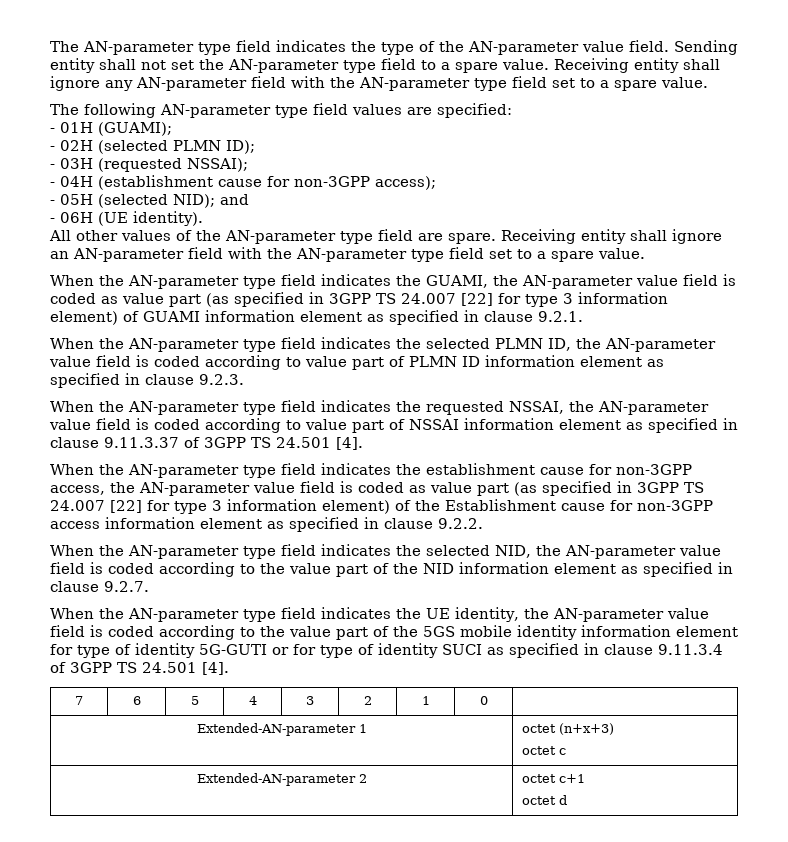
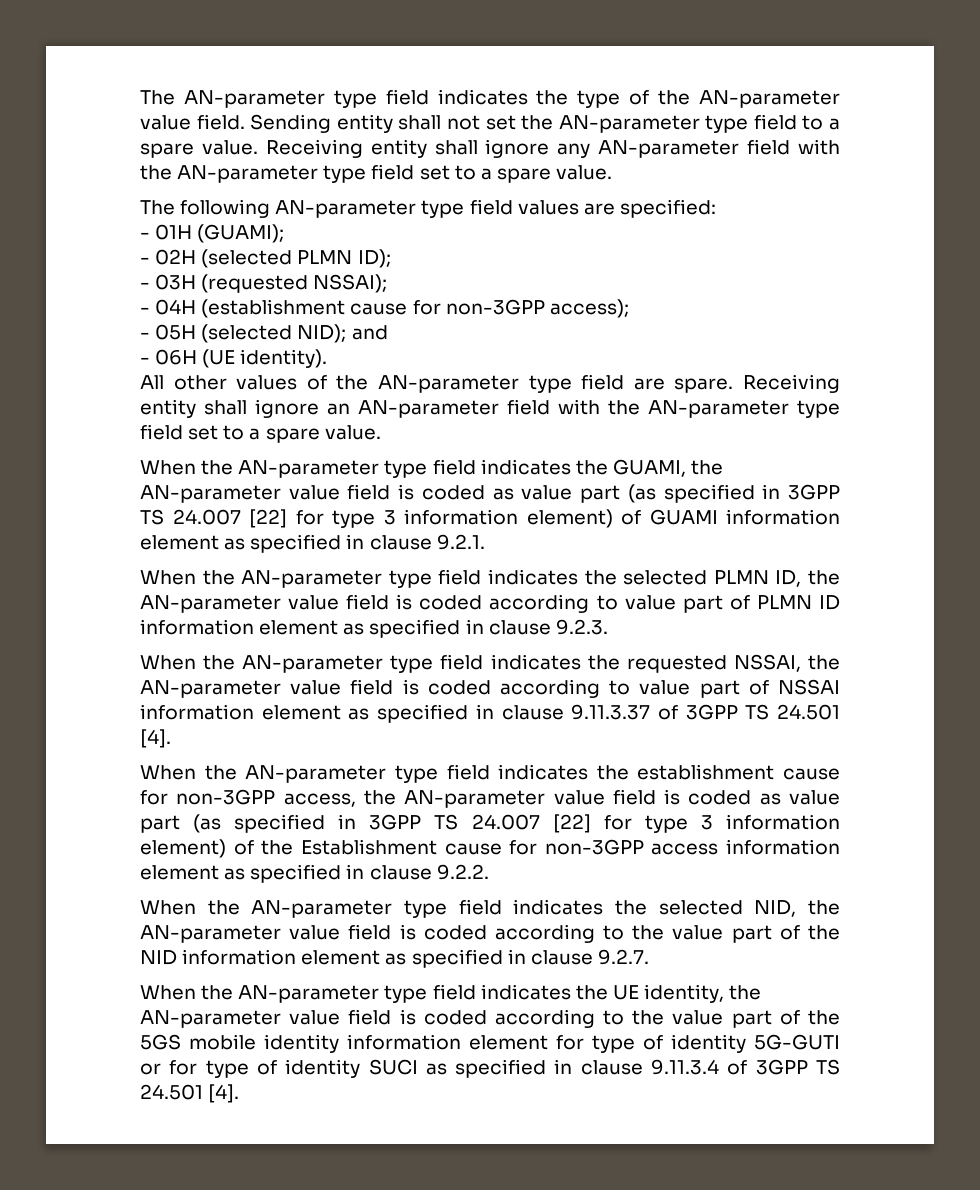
- 7 | 6 | 5 | 4 | 3 | 2 | 1 | 0 |
- Extended-AN-parameter 1 | octet (n+x+3)
- octet c
- Extended-AN-parameter 2 | octet c+1
- octet d

